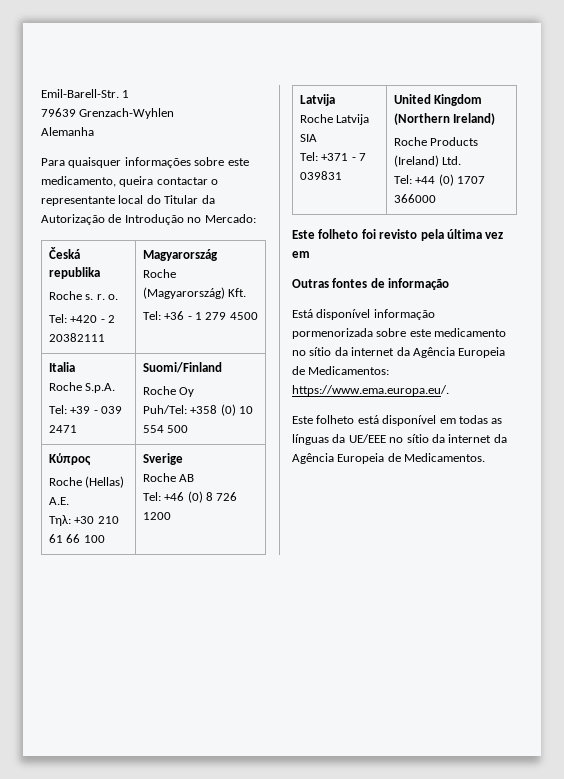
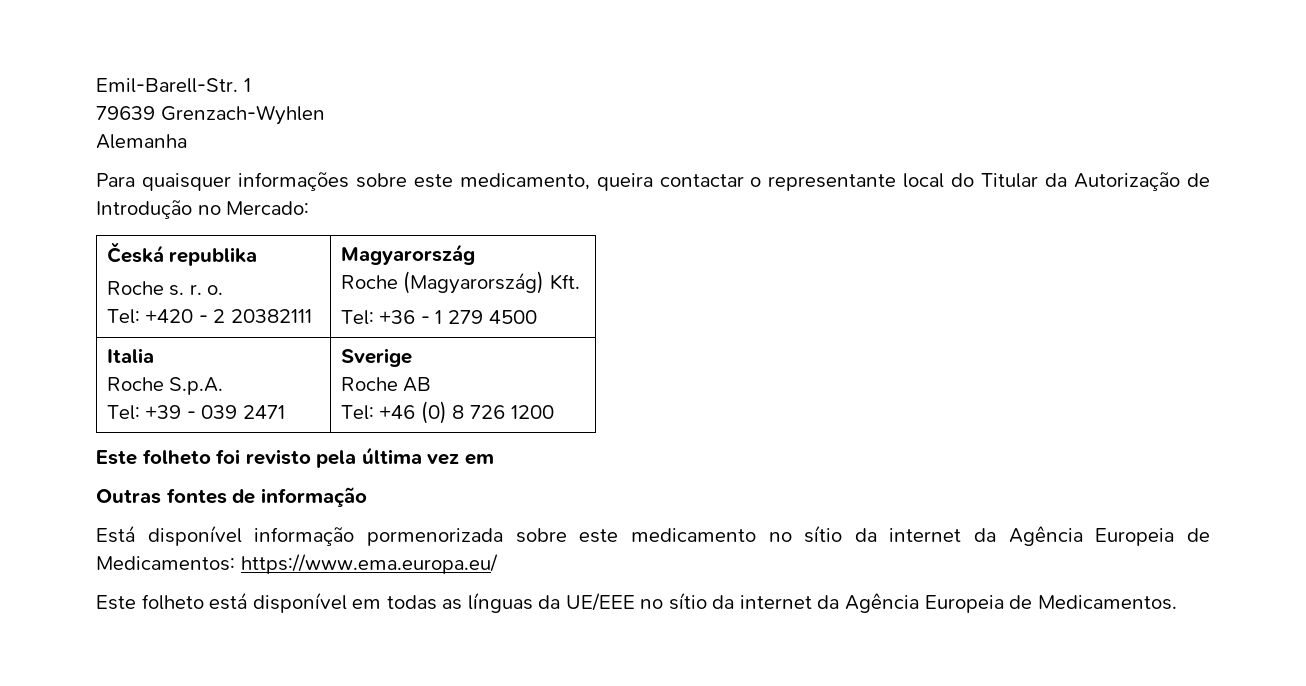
  Italia
  Roche S.p.A.
- Tel: +39 - 039 2471 | Suomi/Finland
- Roche Oy
- Puh/Tel: +358 (0) 10 554 500
- Kύπρος
- Roche (Hellas) A.E.
- Τηλ: +30 210 61 66 100 | Sverige
+ Tel: +39 - 039 2471 | Sverige
  Roche AB
  Tel: +46 (0) 8 726 1200
- Latvija
- Roche Latvija SIA
- Tel: +371 - 7 039831 | United Kingdom (Northern Ireland)
- Roche Products (Ireland) Ltd.
- Tel: +44 (0) 1707 366000
- Está disponível informação pormenorizada sobre este medicamento no sítio da internet da Agência Europeia de Medicamentos: https://www.ema.europa.eu/.
+ Está disponível informação pormenorizada sobre este medicamento no sítio da internet da Agência Europeia de Medicamentos: https://www.ema.europa.eu/

